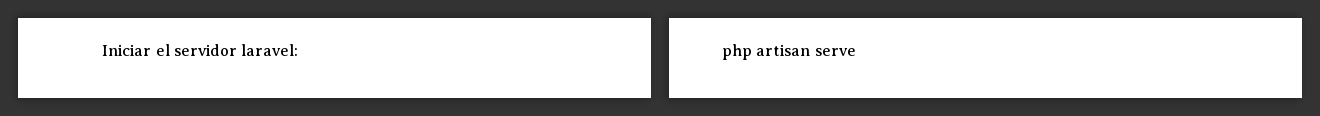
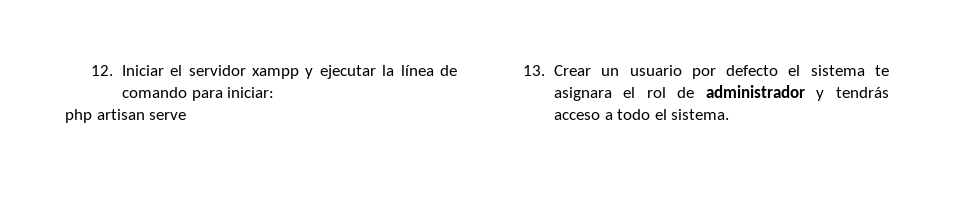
- Iniciar el servidor laravel:
+ 12. Iniciar el servidor xampp y ejecutar la línea de comando para iniciar:
  php artisan serve
+ 13. Crear un usuario por defecto el sistema te asignara el rol de administrador y tendrás acceso a todo el sistema.

